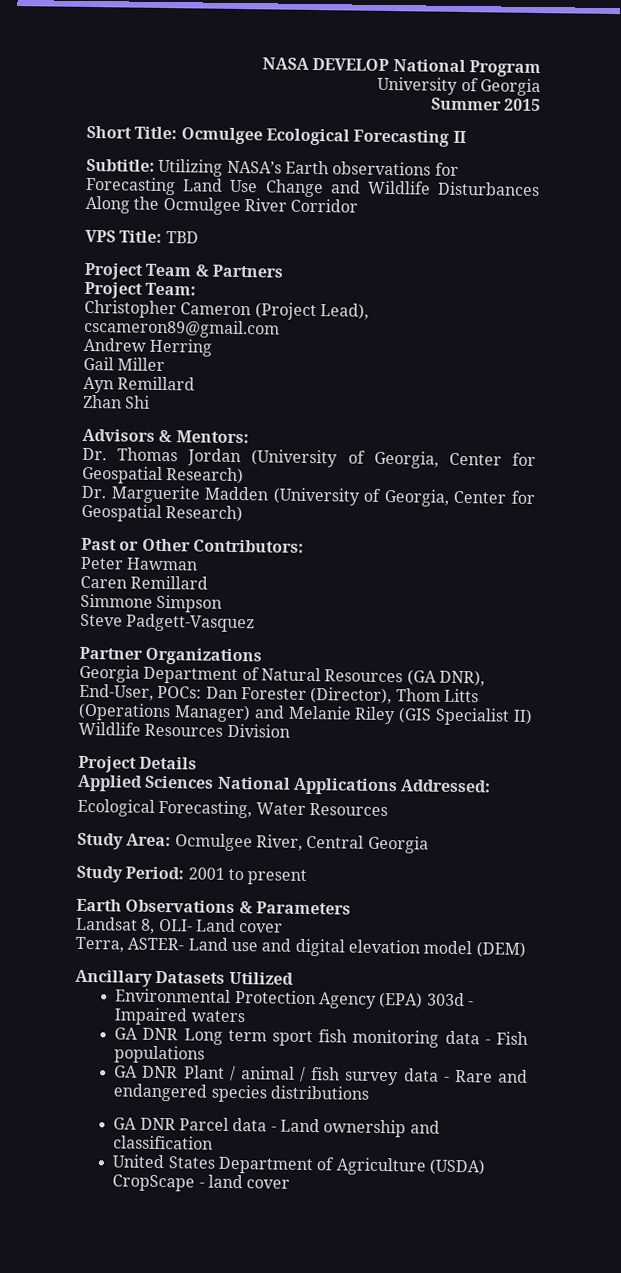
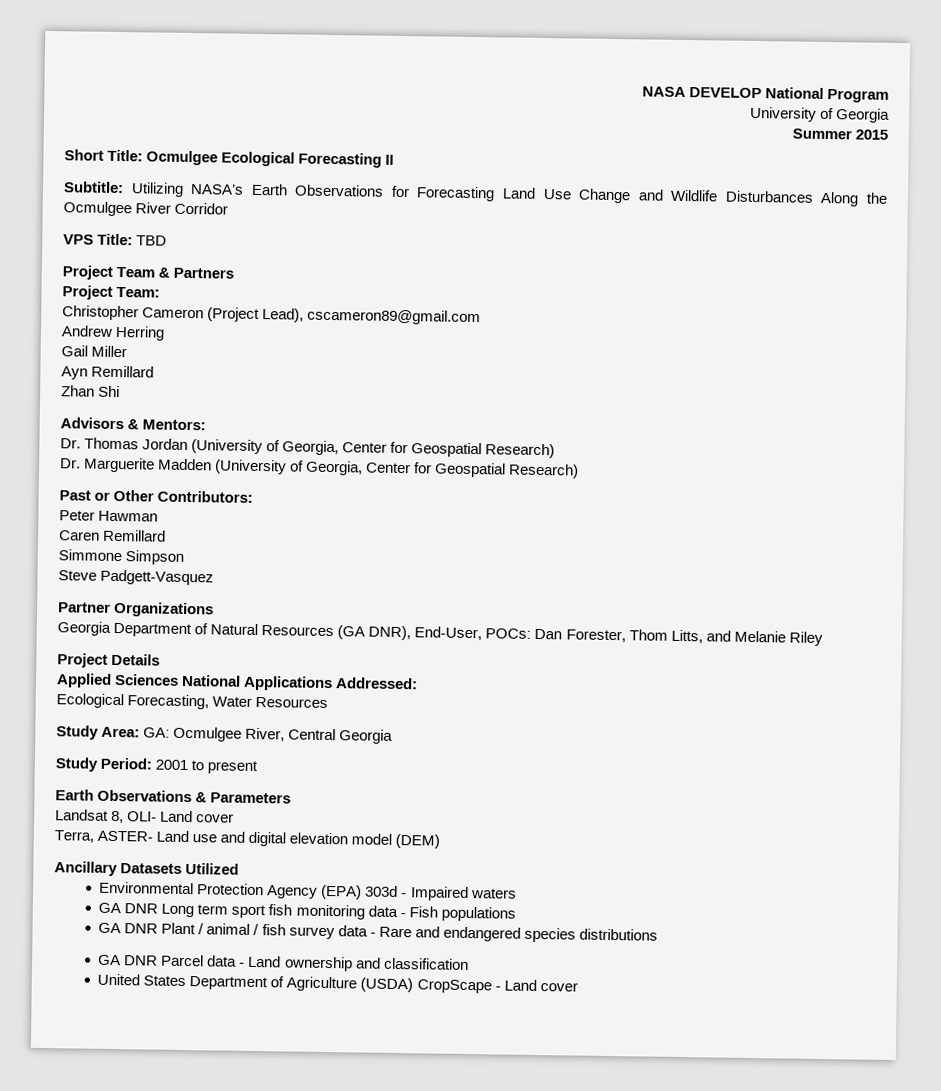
- Subtitle: Utilizing NASA’s Earth observations for Forecasting Land Use Change and Wildlife Disturbances Along the Ocmulgee River Corridor
+ Subtitle: Utilizing NASA’s Earth Observations for Forecasting Land Use Change and Wildlife Disturbances Along the Ocmulgee River Corridor
- Georgia Department of Natural Resources (GA DNR), End-User, POCs: Dan Forester (Director), Thom Litts (Operations Manager) and Melanie Riley (GIS Specialist II) Wildlife Resources Division
+ Georgia Department of Natural Resources (GA DNR), End-User, POCs: Dan Forester, Thom Litts, and Melanie Riley
- Study Area: Ocmulgee River, Central Georgia
+ Study Area: GA: Ocmulgee River, Central Georgia
- United States Department of Agriculture (USDA) CropScape - land cover
+ United States Department of Agriculture (USDA) CropScape - Land cover

